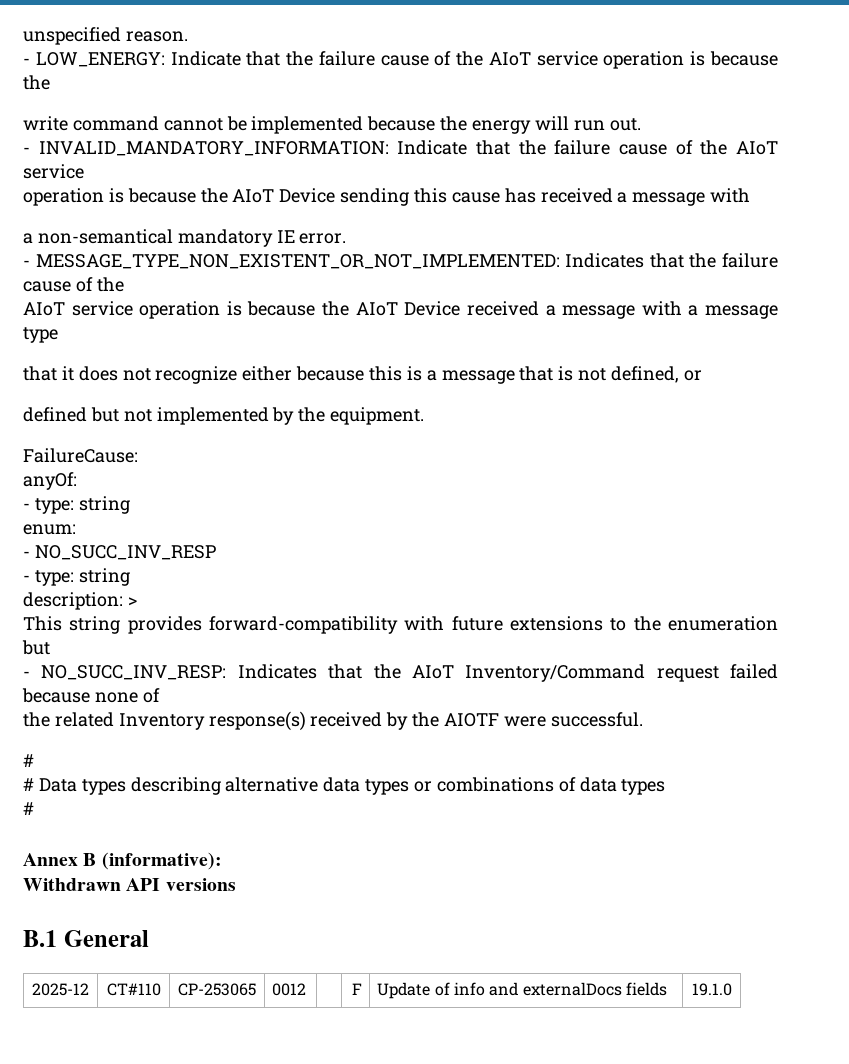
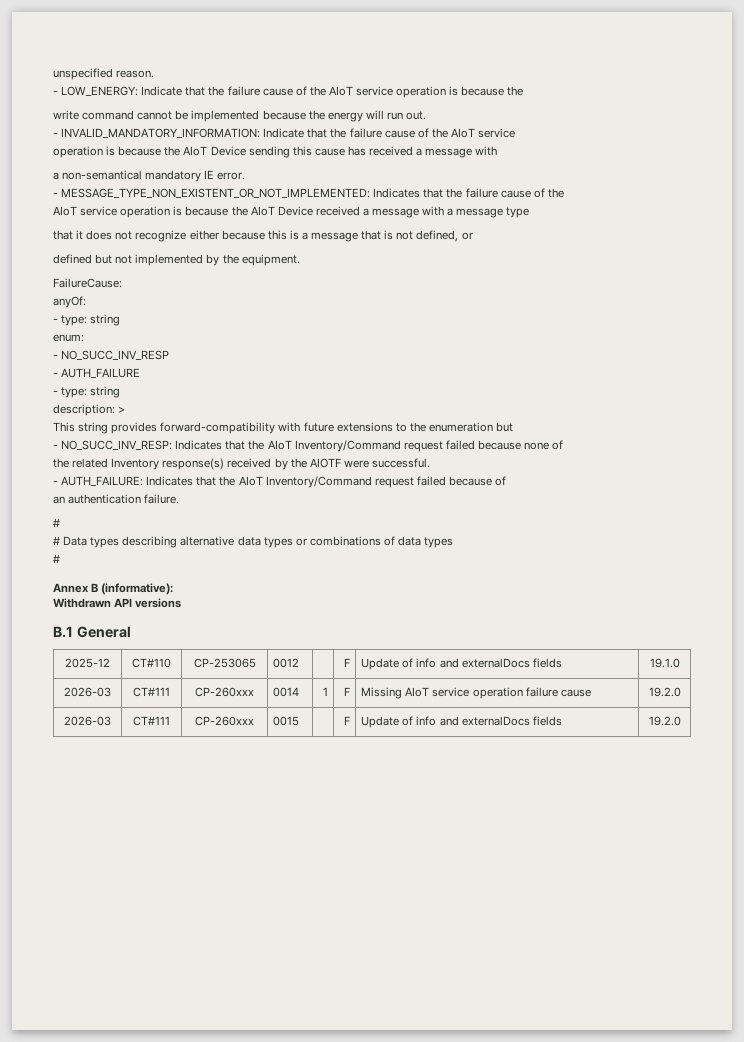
+ - AUTH_FAILURE
+ - AUTH_FAILURE: Indicates that the AIoT Inventory/Command request failed because of
+ an authentication failure.
+ 2026-03 | CT#111 | CP-260xxx | 0014 | 1 | F | Missing AIoT service operation failure cause | 19.2.0
+ 2026-03 | CT#111 | CP-260xxx | 0015 | | F | Update of info and externalDocs fields | 19.2.0

